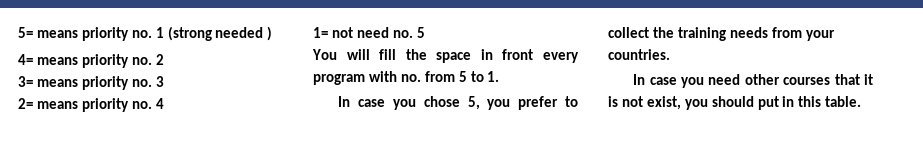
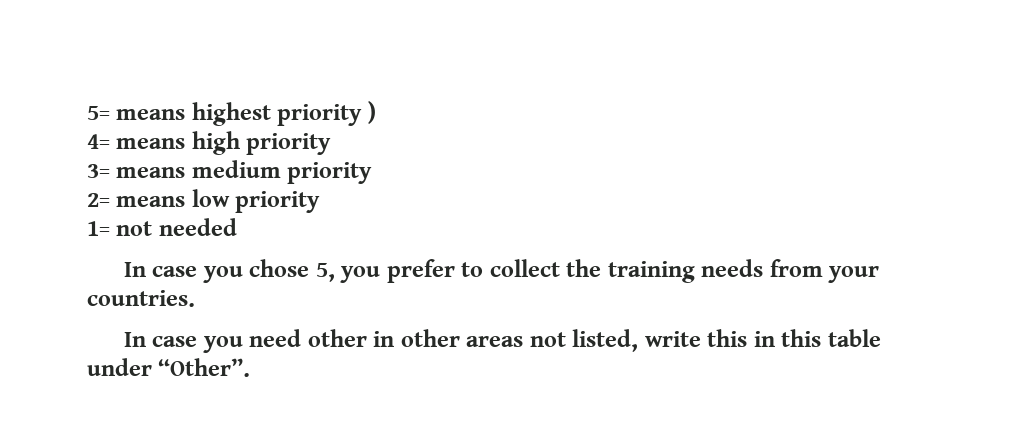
- 5= means priority no. 1 (strong needed )
+ 5= means highest priority )
- 4= means priority no. 2
+ 4= means high priority
- 3= means priority no. 3
+ 3= means medium priority
- 2= means priority no. 4
+ 2= means low priority
- 1= not need no. 5
- You will fill the space in front every program with no. from 5 to 1.
+ 1= not needed
- In case you need other courses that it is not exist, you should put in this table.
+ In case you need other in other areas not listed, write this in this table under “Other”.

